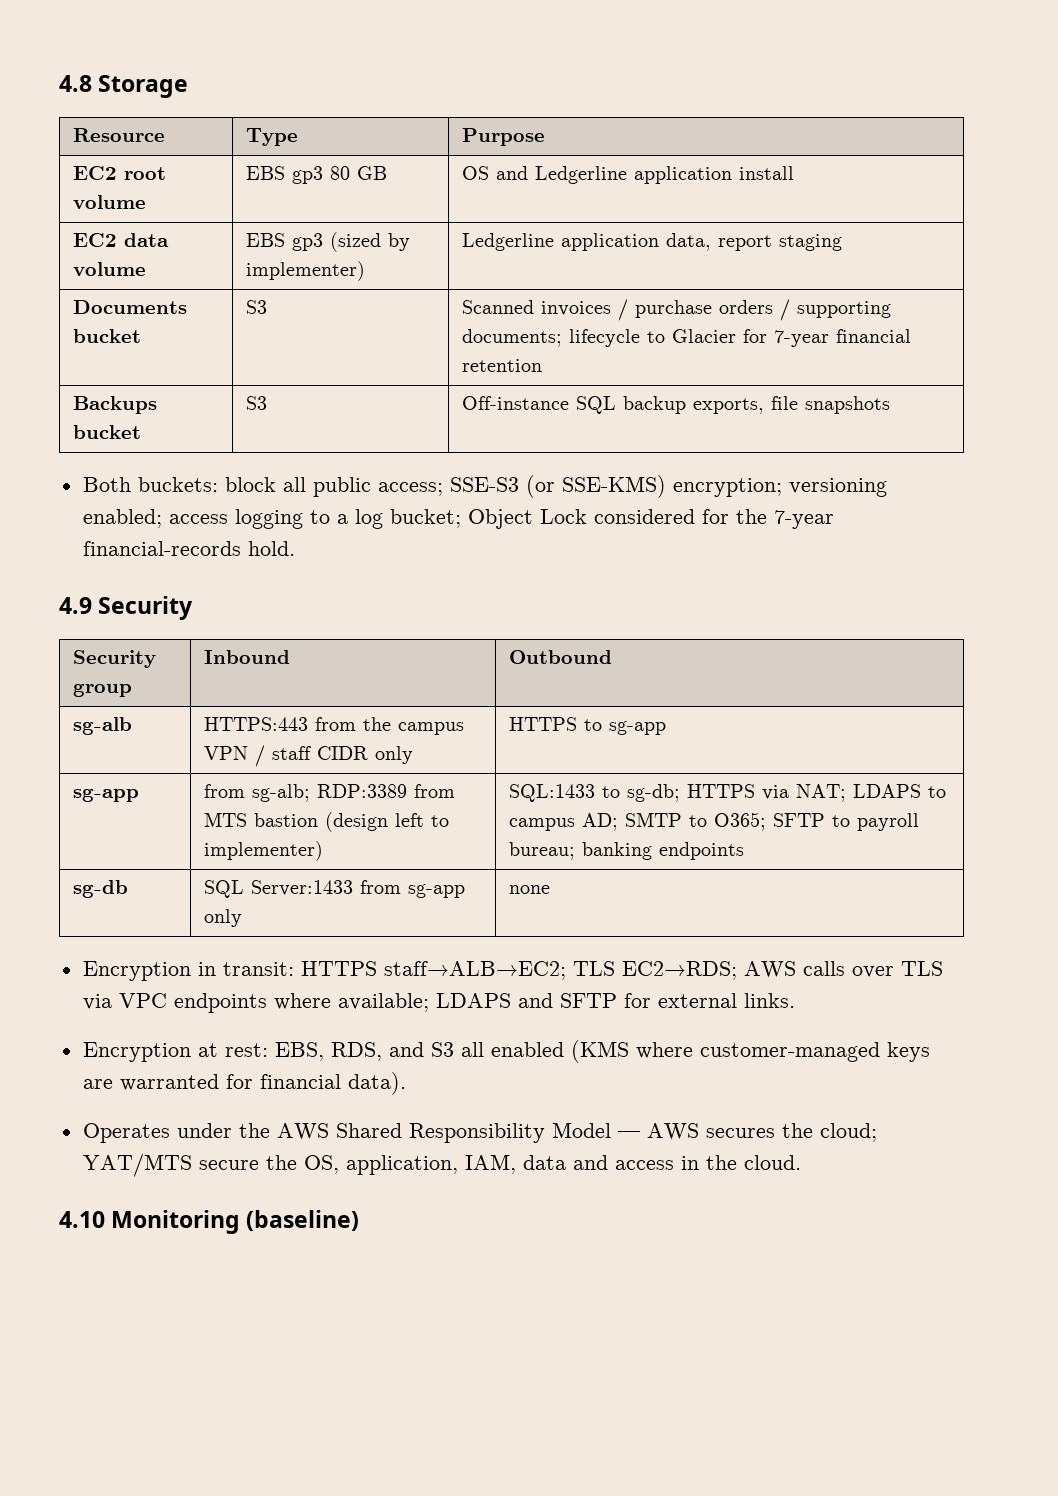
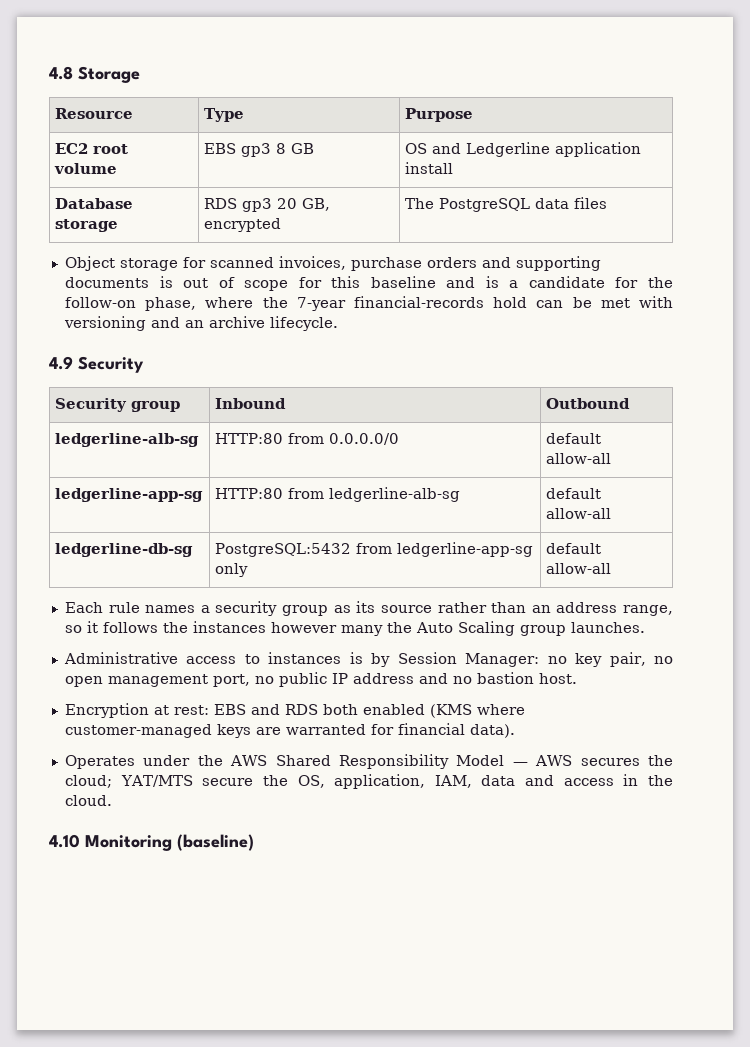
- EC2 root volume | EBS gp3 80 GB | OS and Ledgerline application install
+ EC2 root volume | EBS gp3 8 GB | OS and Ledgerline application install
- EC2 data volume | EBS gp3 (sized by implementer) | Ledgerline application data, report staging
- Documents bucket | S3 | Scanned invoices / purchase orders / supporting documents; lifecycle to Glacier for 7-year financial retention
- Backups bucket | S3 | Off-instance SQL backup exports, file snapshots
- Both buckets: block all public access; SSE-S3 (or SSE-KMS) encryption; versioning enabled; access logging to a log bucket; Object Lock considered for the 7-year financial-records hold.
+ Database storage | RDS gp3 20 GB, encrypted | The PostgreSQL data files
+ Object storage for scanned invoices, purchase orders and supporting documents is out of scope for this baseline and is a candidate for the follow-on phase, where the 7-year financial-records hold can be met with versioning and an archive lifecycle.
- sg-alb | HTTPS:443 from the campus VPN / staff CIDR only | HTTPS to sg-app
- sg-app | from sg-alb; RDP:3389 from MTS bastion (design left to implementer) | SQL:1433 to sg-db; HTTPS via NAT; LDAPS to campus AD; SMTP to O365; SFTP to payroll bureau; banking endpoints
- sg-db | SQL Server:1433 from sg-app only | none
- Encryption in transit: HTTPS staff→ALB→EC2; TLS EC2→RDS; AWS calls over TLS via VPC endpoints where available; LDAPS and SFTP for external links.
- Encryption at rest: EBS, RDS, and S3 all enabled (KMS where customer-managed keys are warranted for financial data).
+ ledgerline-alb-sg | HTTP:80 from 0.0.0.0/0 | default allow-all
+ ledgerline-app-sg | HTTP:80 from ledgerline-alb-sg | default allow-all
+ ledgerline-db-sg | PostgreSQL:5432 from ledgerline-app-sg only | default allow-all
+ Each rule names a security group as its source rather than an address range, so it follows the instances however many the Auto Scaling group launches.
+ Administrative access to instances is by Session Manager: no key pair, no open management port, no public IP address and no bastion host.
+ Encryption at rest: EBS and RDS both enabled (KMS where customer-managed keys are warranted for financial data).

